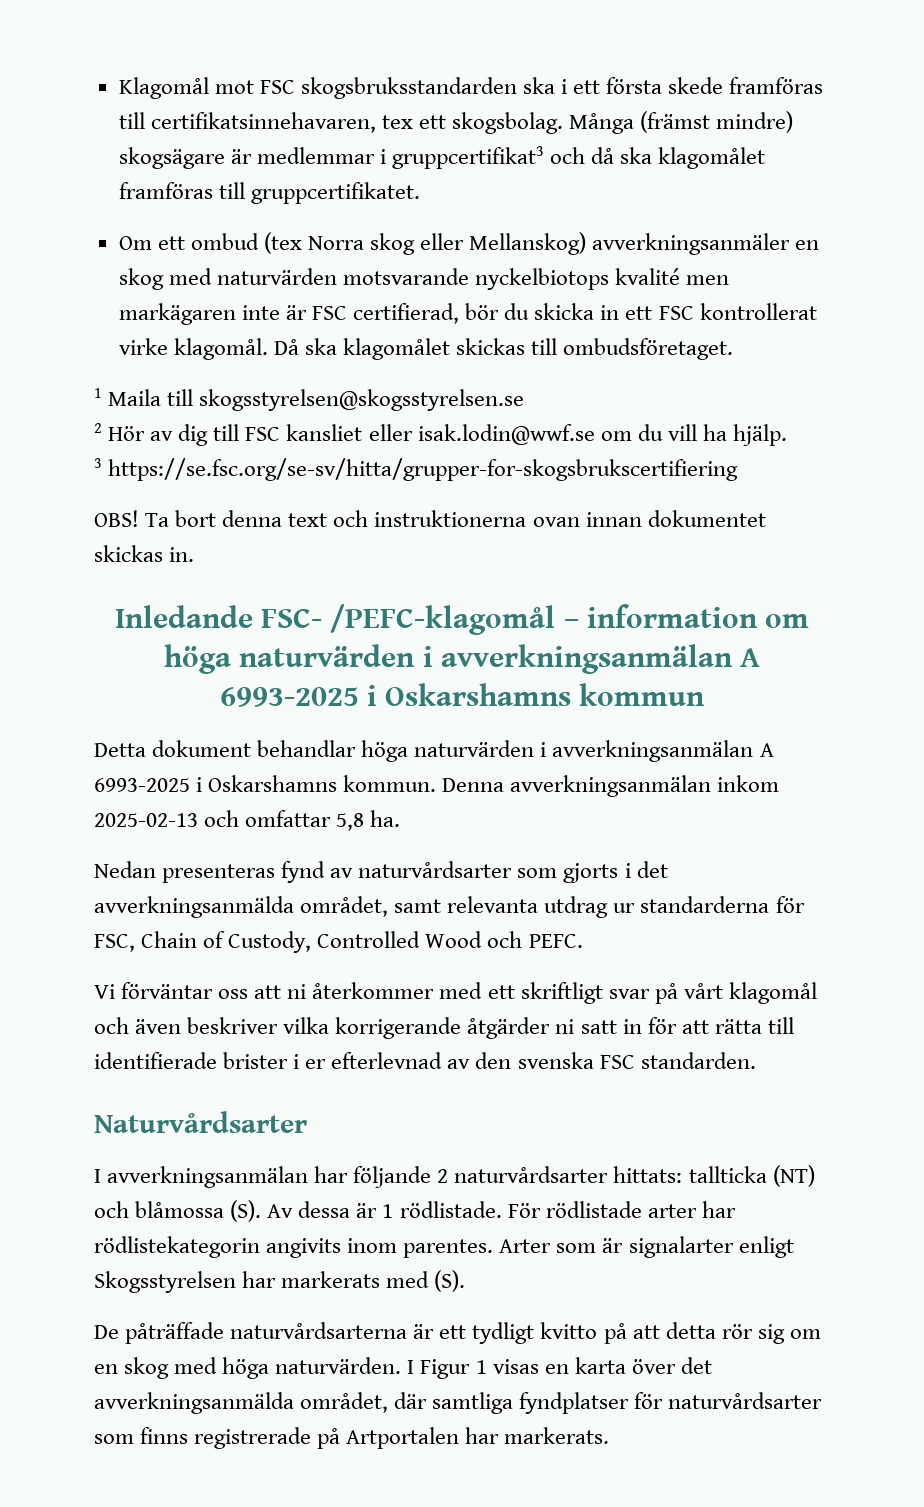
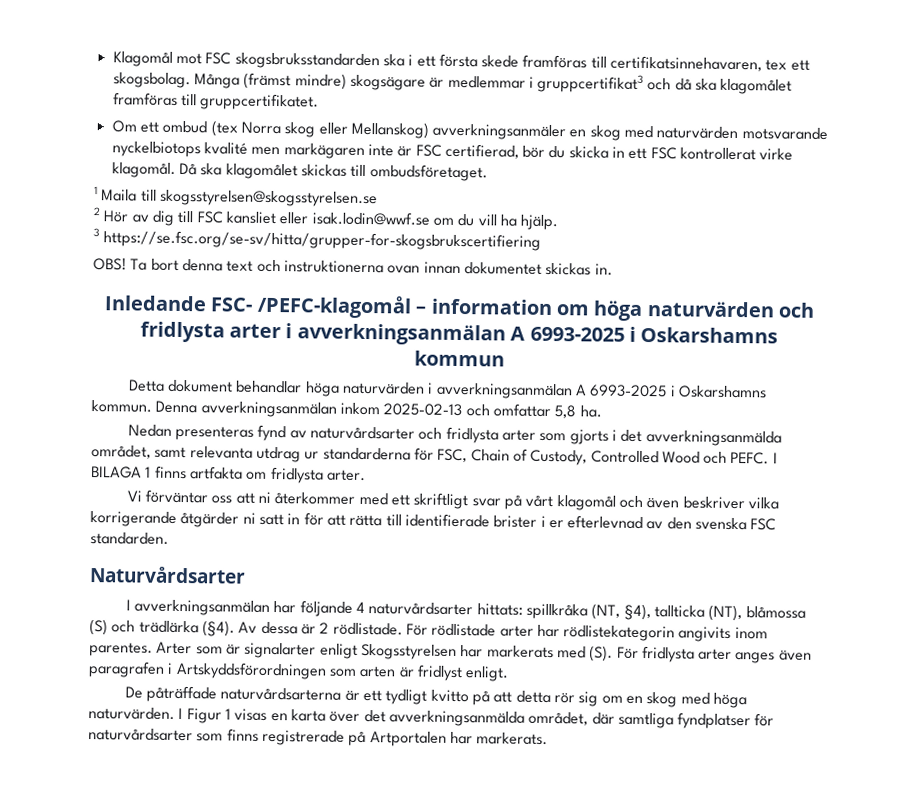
- Inledande FSC- /PEFC-klagomål – information om höga naturvärden i avverkningsanmälan A 6993-2025 i Oskarshamns kommun
+ Inledande FSC- /PEFC-klagomål – information om höga naturvärden och fridlysta arter i avverkningsanmälan A 6993-2025 i Oskarshamns kommun
- Nedan presenteras fynd av naturvårdsarter som gjorts i det avverkningsanmälda området, samt relevanta utdrag ur standarderna för FSC, Chain of Custody, Controlled Wood och PEFC.
+ Nedan presenteras fynd av naturvårdsarter och fridlysta arter som gjorts i det avverkningsanmälda området, samt relevanta utdrag ur standarderna för FSC, Chain of Custody, Controlled Wood och PEFC. I BILAGA 1 finns artfakta om fridlysta arter.
- I avverkningsanmälan har följande 2 naturvårdsarter hittats: tallticka (NT) och blåmossa (S). Av dessa är 1 rödlistade.
+ I avverkningsanmälan har följande 4 naturvårdsarter hittats: spillkråka (NT, §4), tallticka (NT), blåmossa (S) och trädlärka (§4). Av dessa är 2 rödlistade.
- Arter som är signalarter enligt Skogsstyrelsen har markerats med (S).
+ Arter som är signalarter enligt Skogsstyrelsen har markerats med (S). För fridlysta arter anges även paragrafen i Artskyddsförordningen som arten är fridlyst enligt.

